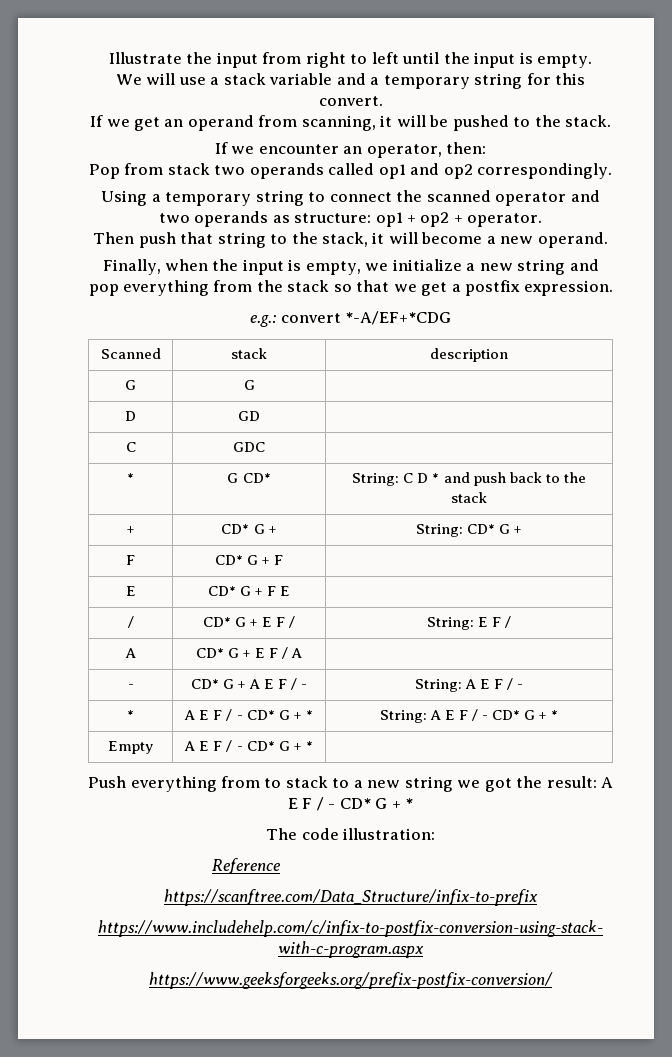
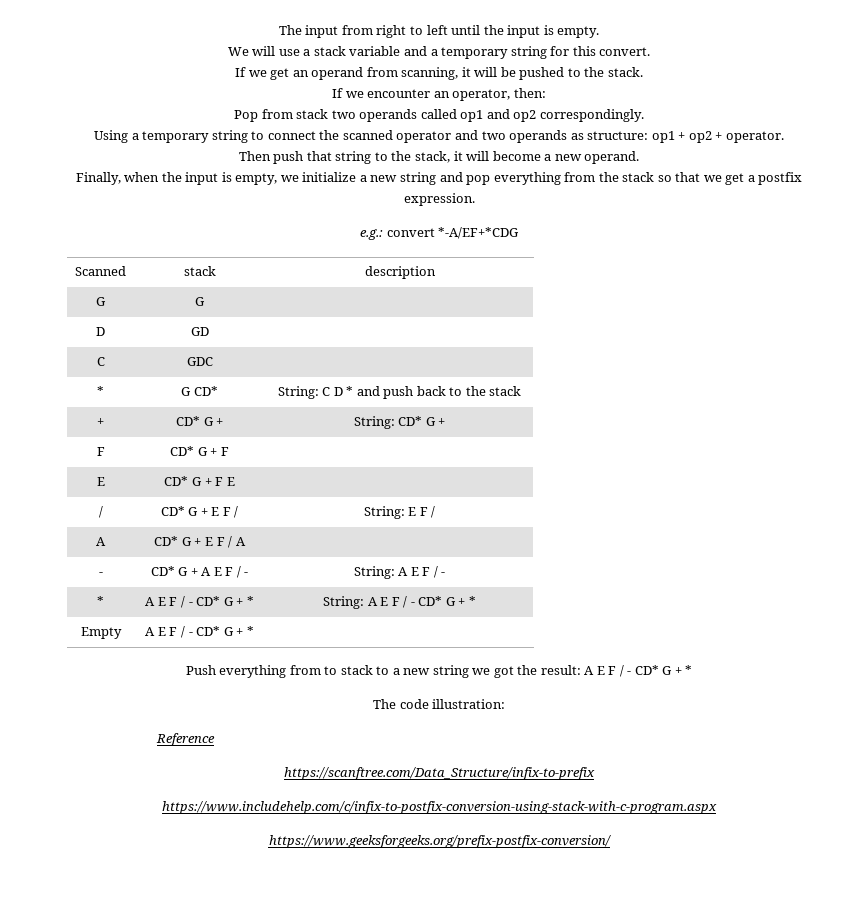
- Illustrate the input from right to left until the input is empty.
+ The input from right to left until the input is empty.

